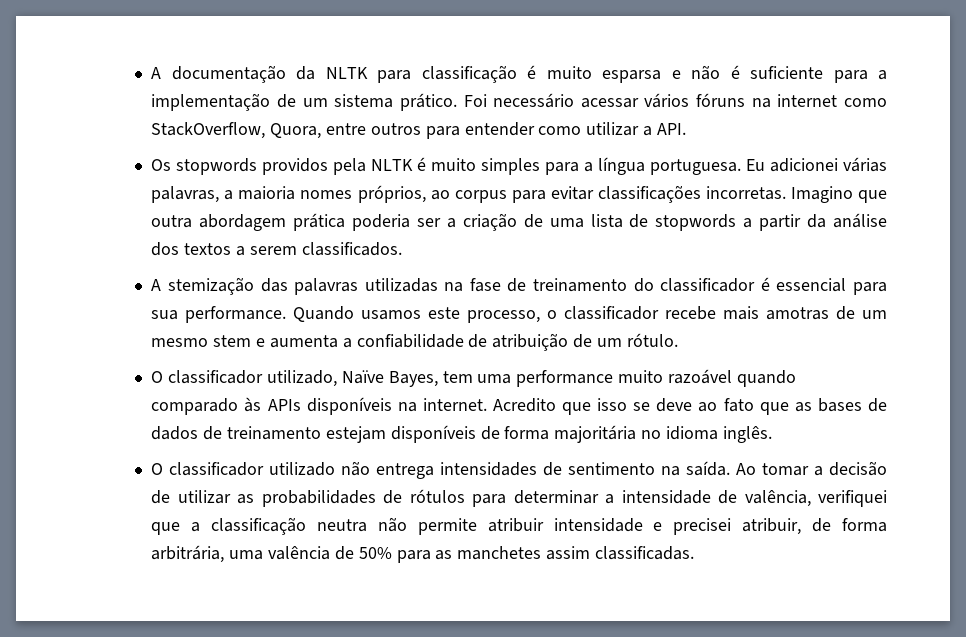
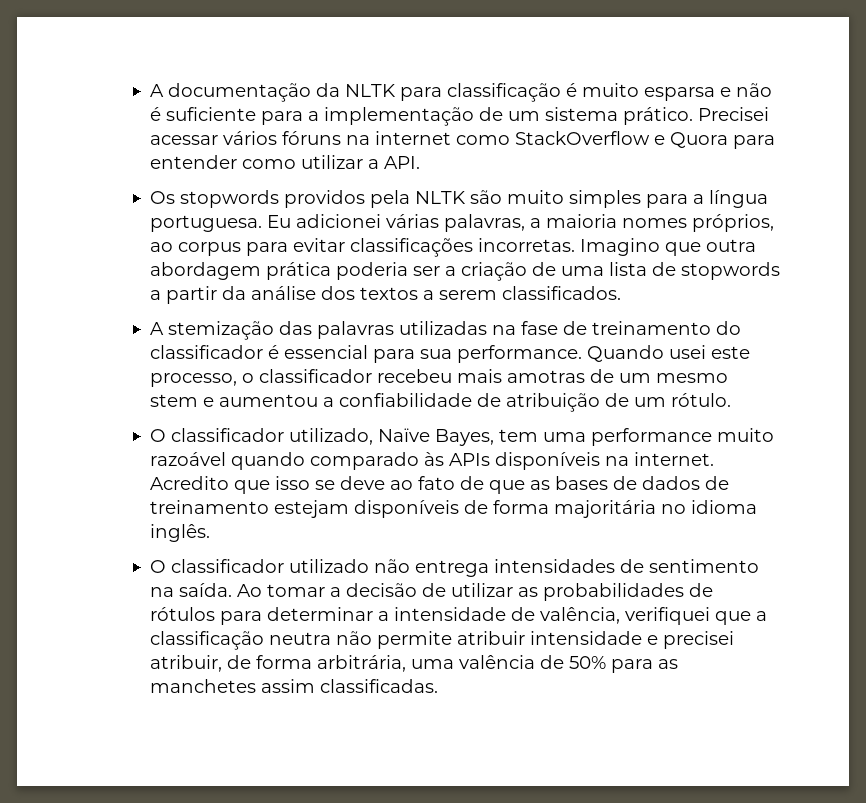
- Foi necessário acessar vários fóruns na internet como StackOverflow, Quora, entre outros para entender como utilizar a API.
+ Precisei acessar vários fóruns na internet como StackOverflow e Quora para entender como utilizar a API.
- Os stopwords providos pela NLTK é muito simples para a língua portuguesa.
+ Os stopwords providos pela NLTK são muito simples para a língua portuguesa.
- Quando usamos este processo, o classificador recebe mais amotras de um mesmo stem e aumenta a confiabilidade de atribuição de um rótulo.
+ Quando usei este processo, o classificador recebeu mais amotras de um mesmo stem e aumentou a confiabilidade de atribuição de um rótulo.
- Acredito que isso se deve ao fato que as bases de dados de treinamento estejam disponíveis de forma majoritária no idioma inglês.
+ Acredito que isso se deve ao fato de que as bases de dados de treinamento estejam disponíveis de forma majoritária no idioma inglês.

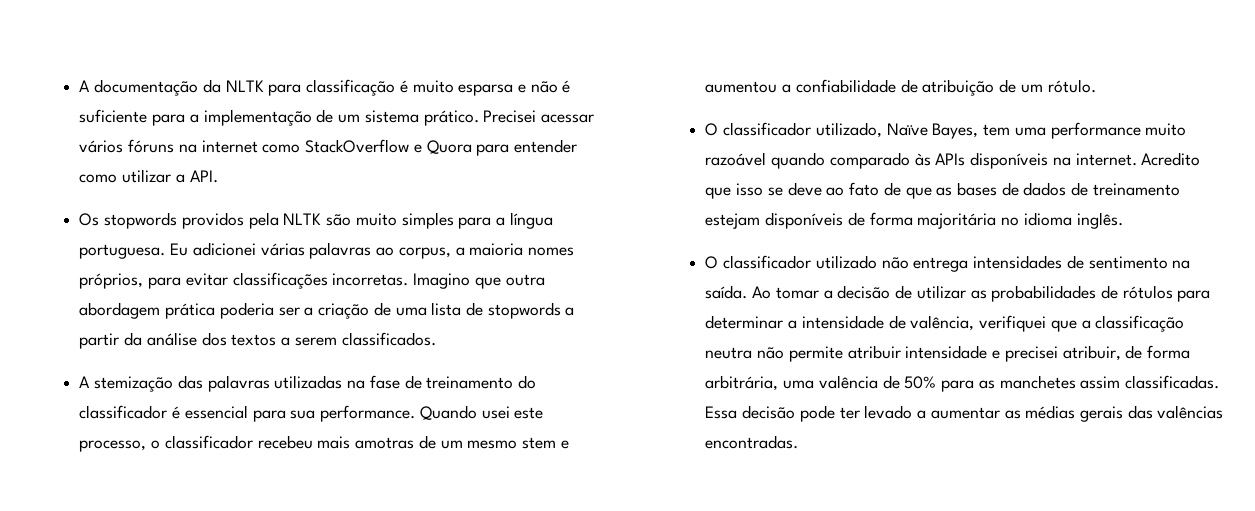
- Eu adicionei várias palavras, a maioria nomes próprios, ao corpus para evitar classificações incorretas.
+ Eu adicionei várias palavras ao corpus, a maioria nomes próprios, para evitar classificações incorretas.
+ Essa decisão pode ter levado a aumentar as médias gerais das valências encontradas.

